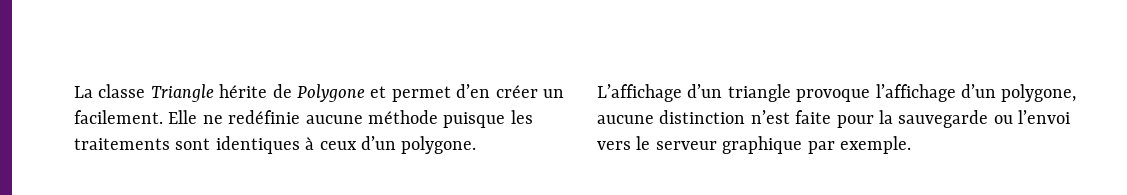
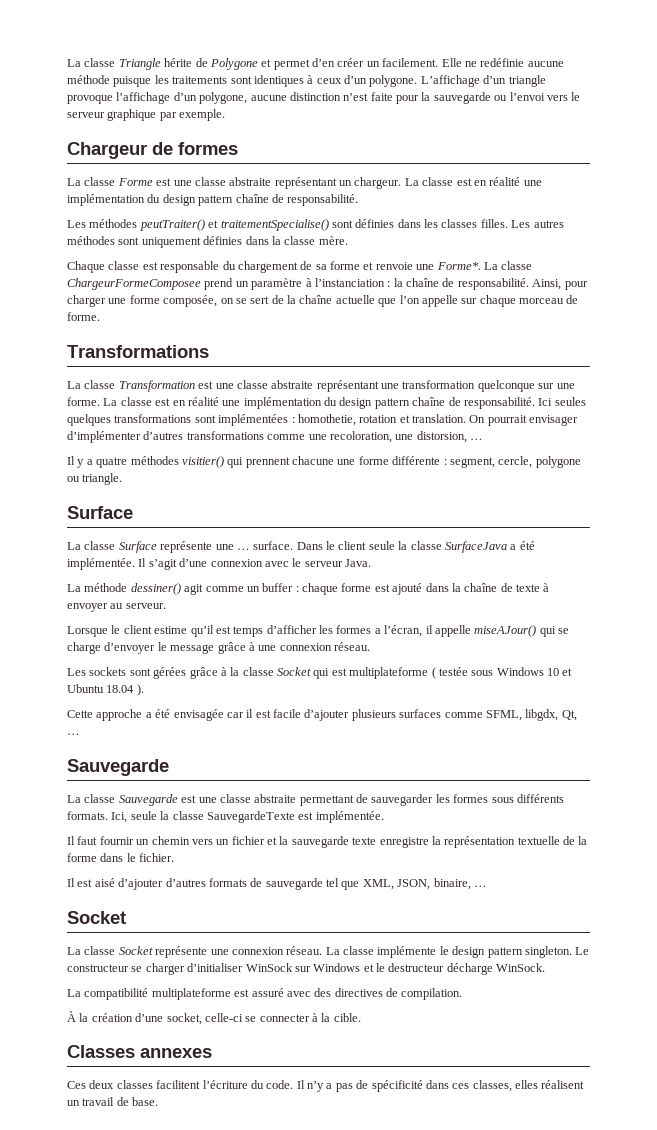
+ Chargeur de formes
+ La classe Forme est une classe abstraite représentant un chargeur. La classe est en réalité une implémentation du design pattern chaîne de responsabilité.
+ Les méthodes peutTraiter() et traitementSpecialise() sont définies dans les classes filles. Les autres méthodes sont uniquement définies dans la classe mère.
+ Chaque classe est responsable du chargement de sa forme et renvoie une Forme*. La classe ChargeurFormeComposee prend un paramètre à l’instanciation : la chaîne de responsabilité. Ainsi, pour charger une forme composée, on se sert de la chaîne actuelle que l’on appelle sur chaque morceau de forme.
+ Transformations
+ La classe Transformation est une classe abstraite représentant une transformation quelconque sur une forme. La classe est en réalité une implémentation du design pattern chaîne de responsabilité. Ici seules quelques transformations sont implémentées : homothetie, rotation et translation. On pourrait envisager d’implémenter d’autres transformations comme une recoloration, une distorsion, …
+ Il y a quatre méthodes visitier() qui prennent chacune une forme différente : segment, cercle, polygone ou triangle.
+ Surface
+ La classe Surface représente une … surface. Dans le client seule la classe SurfaceJava a été implémentée. Il s’agit d’une connexion avec le serveur Java.
+ La méthode dessiner() agit comme un buffer : chaque forme est ajouté dans la chaîne de texte à envoyer au serveur.
+ Lorsque le client estime qu’il est temps d’afficher les formes a l’écran, il appelle miseAJour() qui se charge d’envoyer le message grâce à une connexion réseau.
+ Les sockets sont gérées grâce à la classe Socket qui est multiplateforme ( testée sous Windows 10 et Ubuntu 18.04 ).
+ Cette approche a été envisagée car il est facile d’ajouter plusieurs surfaces comme SFML, libgdx, Qt, …
+ Sauvegarde
+ La classe Sauvegarde est une classe abstraite permettant de sauvegarder les formes sous différents formats. Ici, seule la classe SauvegardeTexte est implémentée.
+ Il faut fournir un chemin vers un fichier et la sauvegarde texte enregistre la représentation textuelle de la forme dans le fichier.
+ Il est aisé d’ajouter d’autres formats de sauvegarde tel que XML, JSON, binaire, …
+ Socket
+ La classe Socket représente une connexion réseau. La classe implémente le design pattern singleton. Le constructeur se charger d’initialiser WinSock sur Windows et le destructeur décharge WinSock.
+ La compatibilité multiplateforme est assuré avec des directives de compilation.
+ À la création d’une socket, celle-ci se connecter à la cible.
+ Classes annexes
+ Ces deux classes facilitent l’écriture du code. Il n’y a pas de spécificité dans ces classes, elles réalisent un travail de base.

